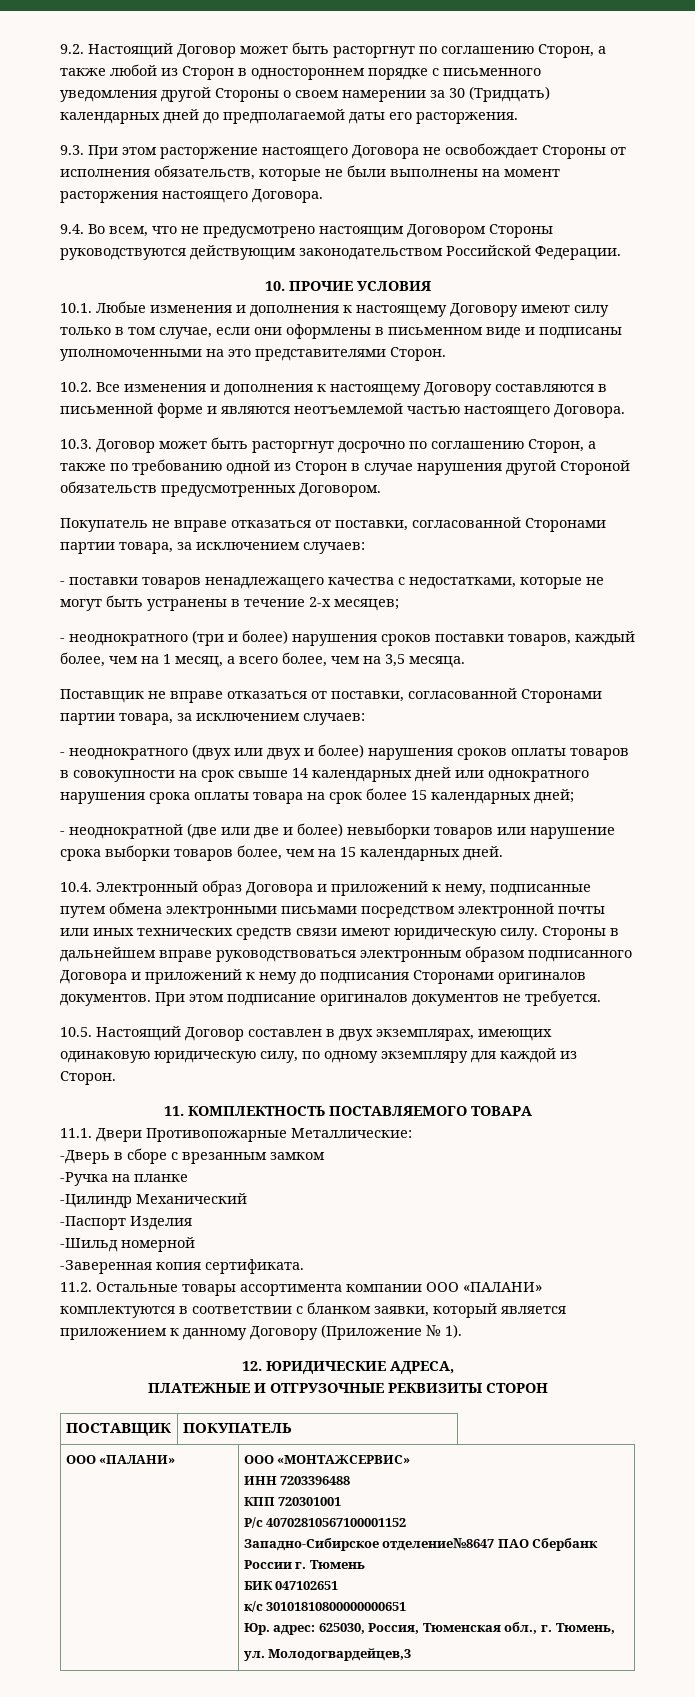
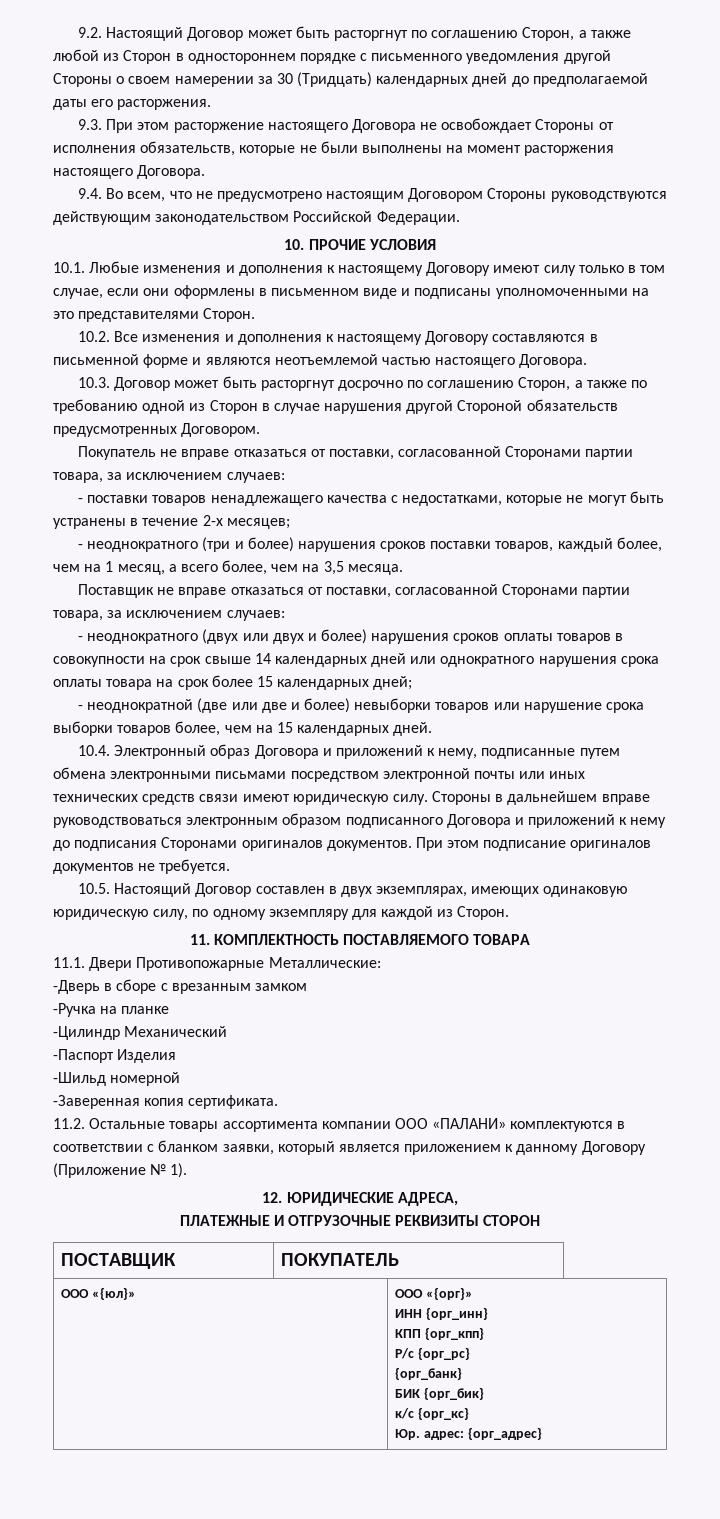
- ООО «ПАЛАНИ» | ООО «МОНТАЖСЕРВИС»
- ИНН 7203396488
- КПП 720301001
- Р/с 40702810567100001152
- Западно-Сибирское отделение№8647 ПАО Сбербанк России г. Тюмень
- БИК 047102651
- к/с 30101810800000000651
- Юр. адрес: 625030, Россия, Тюменская обл., г. Тюмень,
- ул. Молодогвардейцев,3
+ ООО «{юл}» | ООО «{орг}»
+ ИНН {орг_инн}
+ КПП {орг_кпп}
+ Р/с {орг_рс}
+ {орг_банк}
+ БИК {орг_бик}
+ к/с {орг_кс}
+ Юр. адрес: {орг_адрес}

